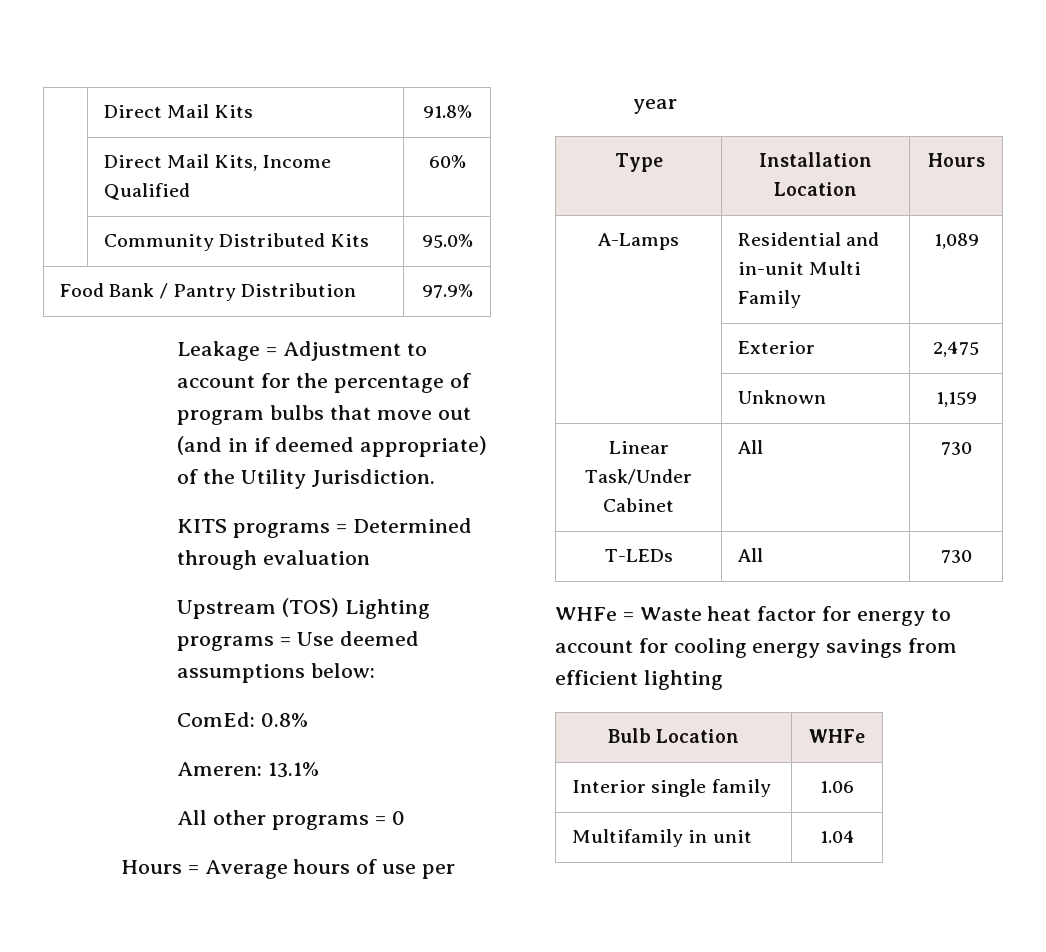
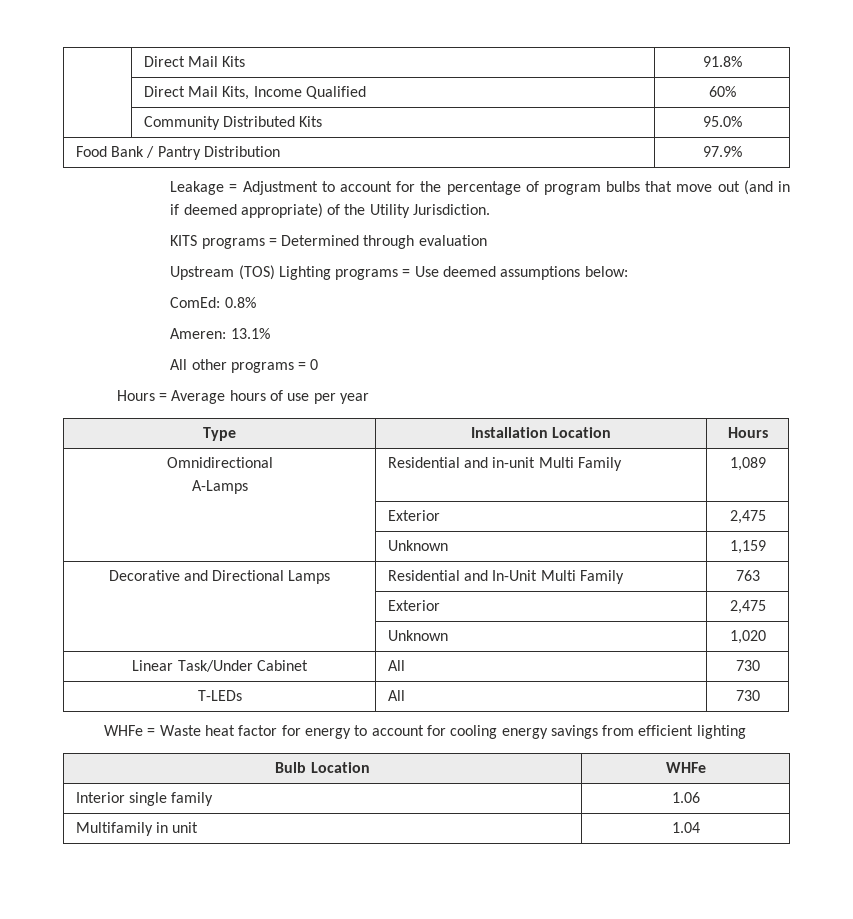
+ Omnidirectional
+ Decorative and Directional Lamps | Residential and In-Unit Multi Family | 763
+ | Exterior | 2,475
+ | Unknown | 1,020

